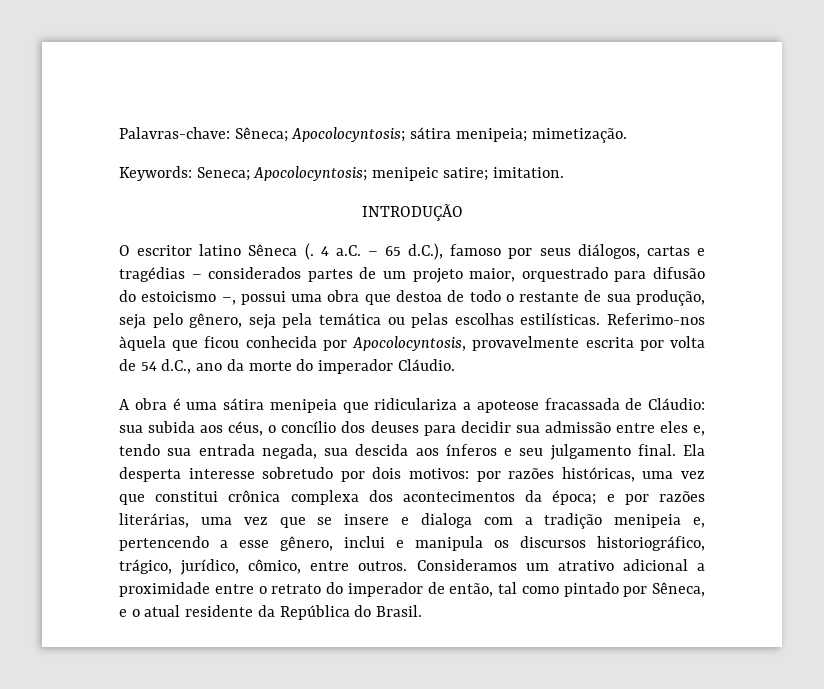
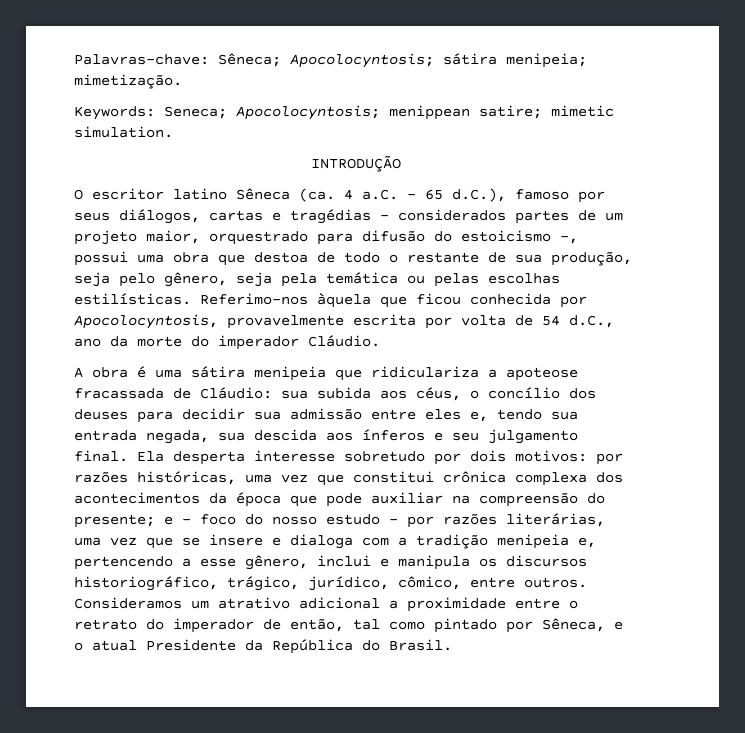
- Keywords: Seneca; Apocolocyntosis; menipeic satire; imitation.
+ Keywords: Seneca; Apocolocyntosis; menippean satire; mimetic simulation.
- O escritor latino Sêneca (. 4 a.C. – 65 d.C.), famoso por seus diálogos, cartas e tragédias – considerados partes de um projeto maior, orquestrado para difusão do estoicismo –, possui uma obra que destoa de todo o restante de sua produção, seja pelo gênero, seja pela temática ou pelas escolhas estilísticas.
+ O escritor latino Sêneca (ca. 4 a.C. – 65 d.C.), famoso por seus diálogos, cartas e tragédias – considerados partes de um projeto maior, orquestrado para difusão do estoicismo –, possui uma obra que destoa de todo o restante de sua produção, seja pelo gênero, seja pela temática ou pelas escolhas estilísticas.
- Ela desperta interesse sobretudo por dois motivos: por razões históricas, uma vez que constitui crônica complexa dos acontecimentos da época; e por razões literárias, uma vez que se insere e dialoga com a tradição menipeia e, pertencendo a esse gênero, inclui e manipula os discursos historiográfico, trágico, jurídico, cômico, entre outros.
+ Ela desperta interesse sobretudo por dois motivos: por razões históricas, uma vez que constitui crônica complexa dos acontecimentos da época que pode auxiliar na compreensão do presente; e - foco do nosso estudo - por razões literárias, uma vez que se insere e dialoga com a tradição menipeia e, pertencendo a esse gênero, inclui e manipula os discursos historiográfico, trágico, jurídico, cômico, entre outros.
- Consideramos um atrativo adicional a proximidade entre o retrato do imperador de então, tal como pintado por Sêneca, e o atual residente da República do Brasil.
+ Consideramos um atrativo adicional a proximidade entre o retrato do imperador de então, tal como pintado por Sêneca, e o atual Presidente da República do Brasil.

